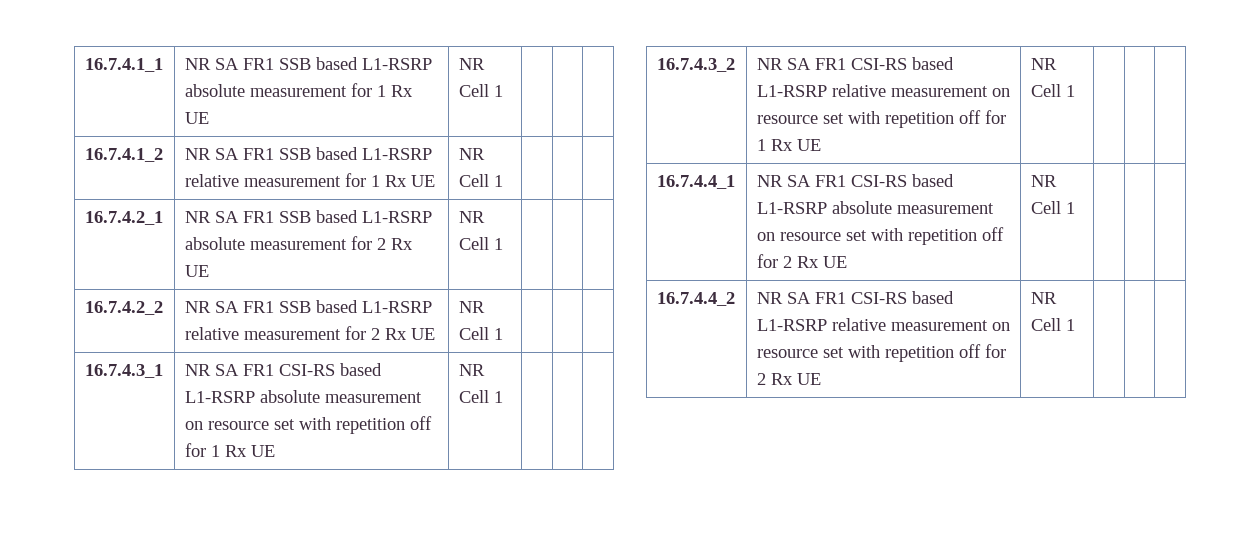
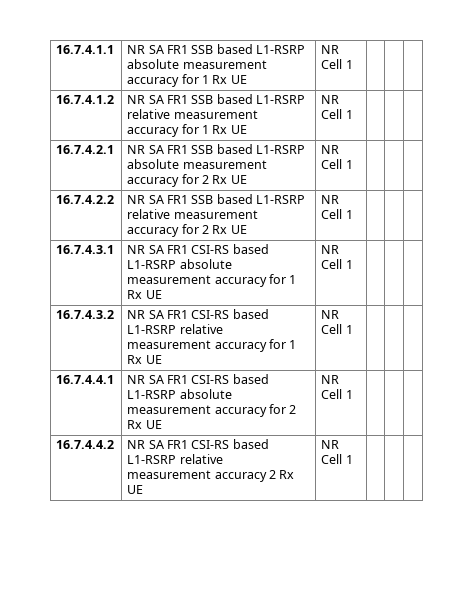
- 16.7.4.1_1 | NR SA FR1 SSB based L1-RSRP absolute measurement for 1 Rx UE | NR Cell 1 | | |
- 16.7.4.1_2 | NR SA FR1 SSB based L1-RSRP relative measurement for 1 Rx UE | NR Cell 1 | | |
- 16.7.4.2_1 | NR SA FR1 SSB based L1-RSRP absolute measurement for 2 Rx UE | NR Cell 1 | | |
- 16.7.4.2_2 | NR SA FR1 SSB based L1-RSRP relative measurement for 2 Rx UE | NR Cell 1 | | |
- 16.7.4.3_1 | NR SA FR1 CSI-RS based L1-RSRP absolute measurement on resource set with repetition off for 1 Rx UE | NR Cell 1 | | |
- 16.7.4.3_2 | NR SA FR1 CSI-RS based L1-RSRP relative measurement on resource set with repetition off for 1 Rx UE | NR Cell 1 | | |
- 16.7.4.4_1 | NR SA FR1 CSI-RS based L1-RSRP absolute measurement on resource set with repetition off for 2 Rx UE | NR Cell 1 | | |
- 16.7.4.4_2 | NR SA FR1 CSI-RS based L1-RSRP relative measurement on resource set with repetition off for 2 Rx UE | NR Cell 1 | | |
+ 16.7.4.1.1 | NR SA FR1 SSB based L1-RSRP absolute measurement accuracy for 1 Rx UE | NR Cell 1 | | |
+ 16.7.4.1.2 | NR SA FR1 SSB based L1-RSRP relative measurement accuracy for 1 Rx UE | NR Cell 1 | | |
+ 16.7.4.2.1 | NR SA FR1 SSB based L1-RSRP absolute measurement accuracy for 2 Rx UE | NR Cell 1 | | |
+ 16.7.4.2.2 | NR SA FR1 SSB based L1-RSRP relative measurement accuracy for 2 Rx UE | NR Cell 1 | | |
+ 16.7.4.3.1 | NR SA FR1 CSI-RS based L1-RSRP absolute measurement accuracy for 1 Rx UE | NR Cell 1 | | |
+ 16.7.4.3.2 | NR SA FR1 CSI-RS based L1-RSRP relative measurement accuracy for 1 Rx UE | NR Cell 1 | | |
+ 16.7.4.4.1 | NR SA FR1 CSI-RS based L1-RSRP absolute measurement accuracy for 2 Rx UE | NR Cell 1 | | |
+ 16.7.4.4.2 | NR SA FR1 CSI-RS based L1-RSRP relative measurement accuracy 2 Rx UE | NR Cell 1 | | |

